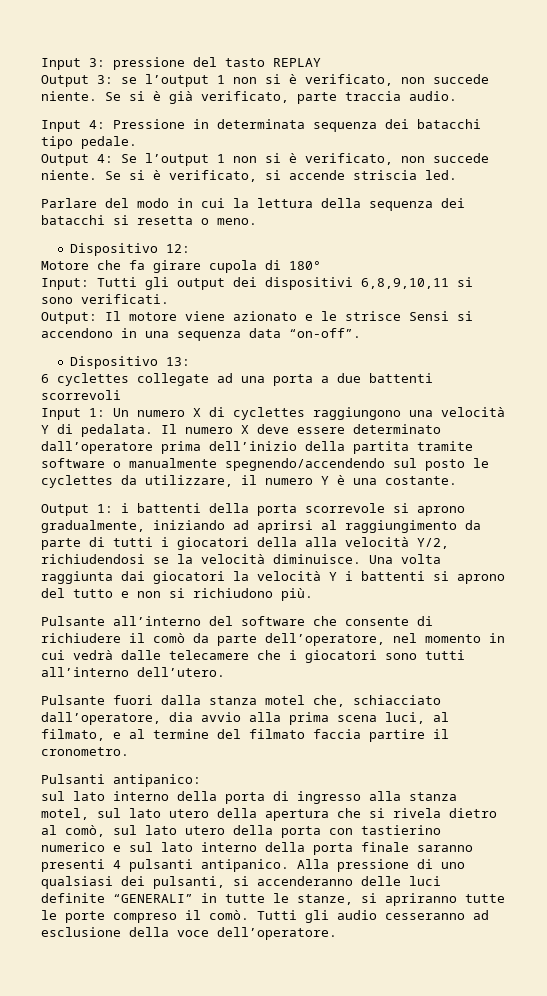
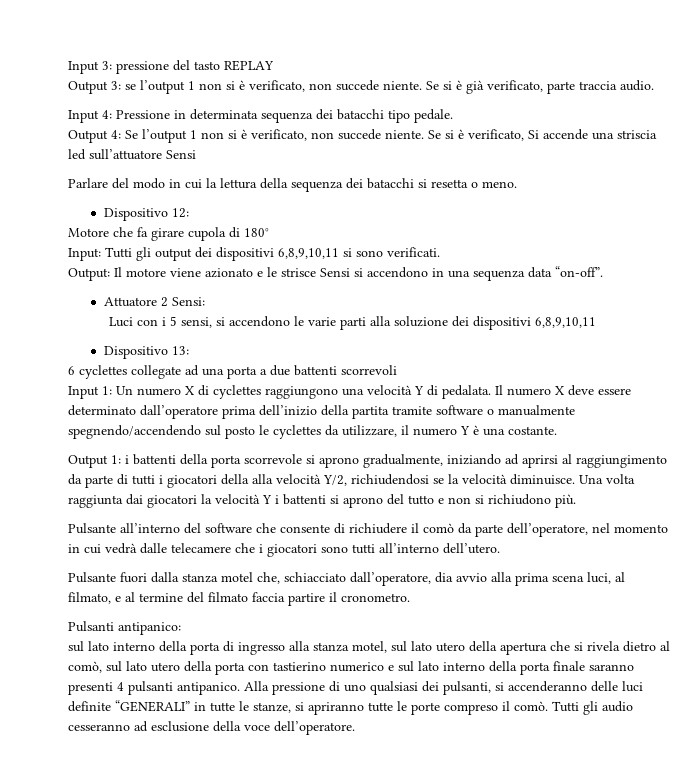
- Se si è verificato, si accende striscia led.
+ Se si è verificato, Si accende una striscia led sull’attuatore Sensi
+ Attuatore 2 Sensi:
+ Luci con i 5 sensi, si accendono le varie parti alla soluzione dei dispositivi 6,8,9,10,11

